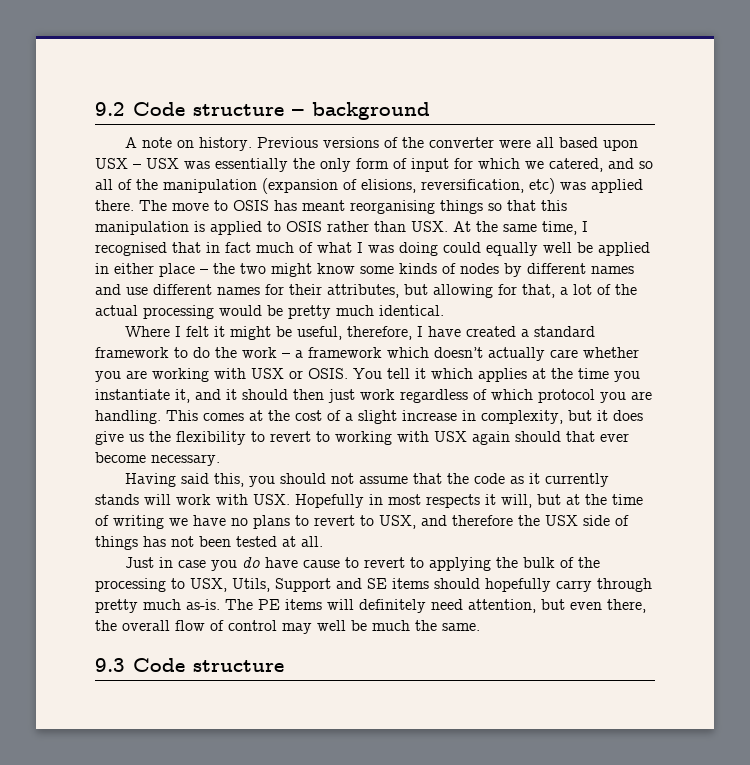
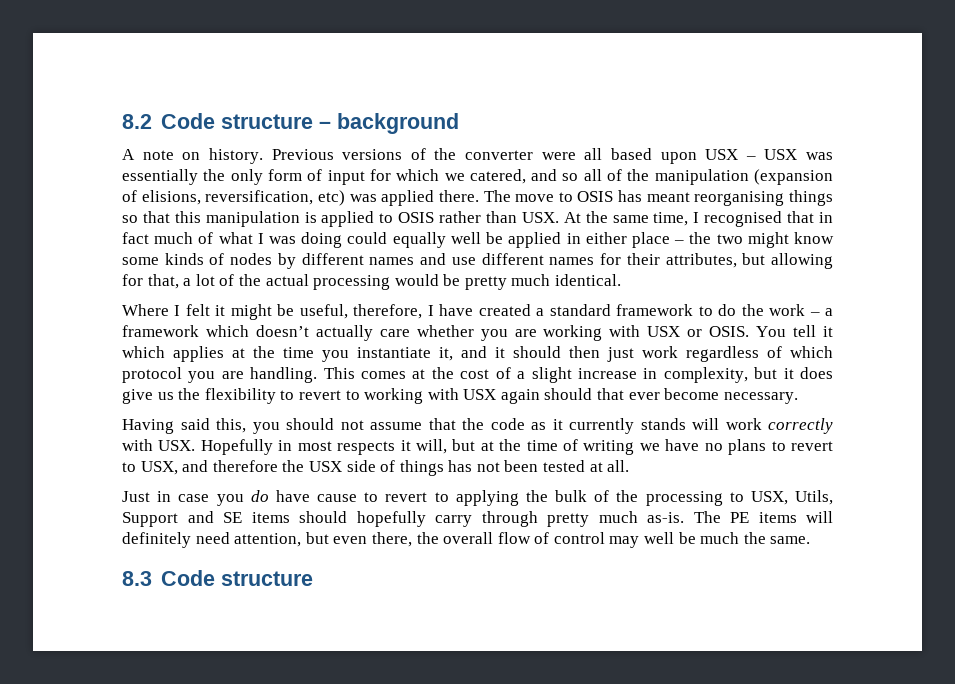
- 9.2 Code structure – background
+ 8.2 Code structure – background
- Having said this, you should not assume that the code as it currently stands will work with USX. Hopefully in most respects it will, but at the time of writing we have no plans to revert to USX, and therefore the USX side of things has not been tested at all.
+ Having said this, you should not assume that the code as it currently stands will work correctly with USX. Hopefully in most respects it will, but at the time of writing we have no plans to revert to USX, and therefore the USX side of things has not been tested at all.
- 9.3 Code structure
+ 8.3 Code structure

